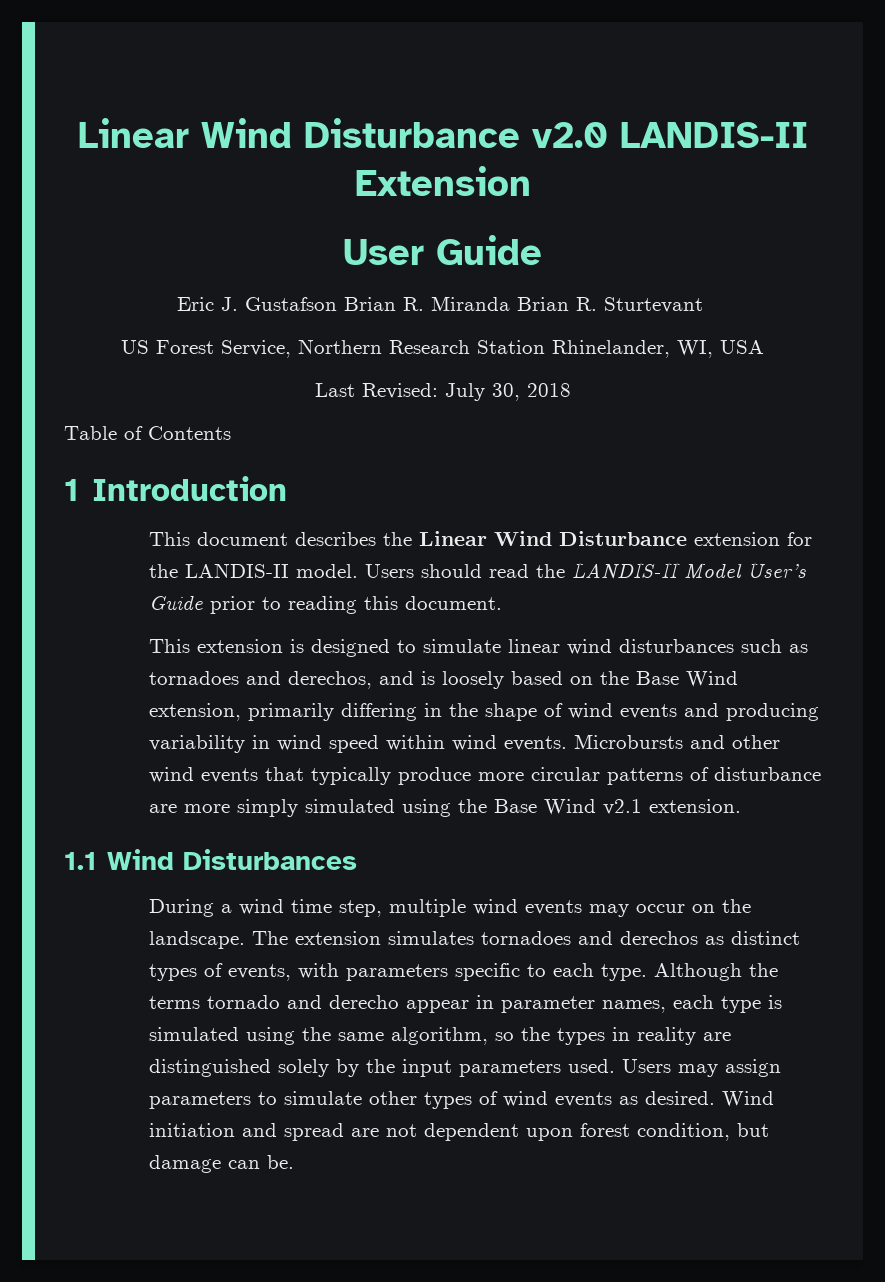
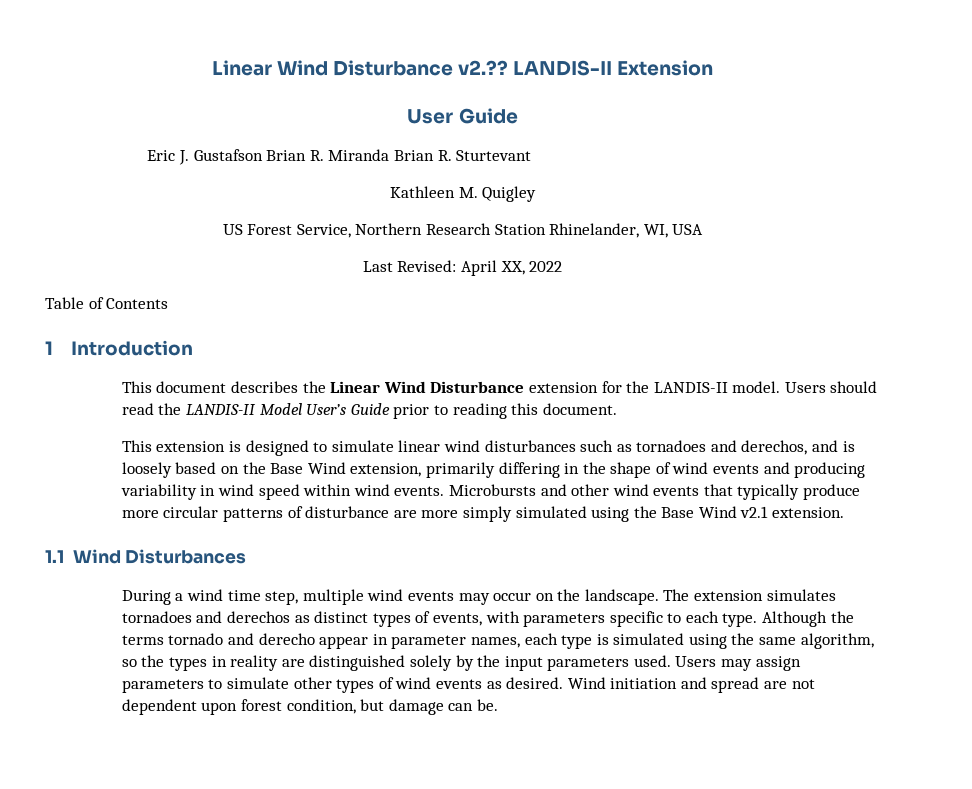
- Linear Wind Disturbance v2.0 LANDIS-II Extension
+ Linear Wind Disturbance v2.?? LANDIS-II Extension
+ Kathleen M. Quigley
- Last Revised: July 30, 2018
+ Last Revised: April XX, 2022

